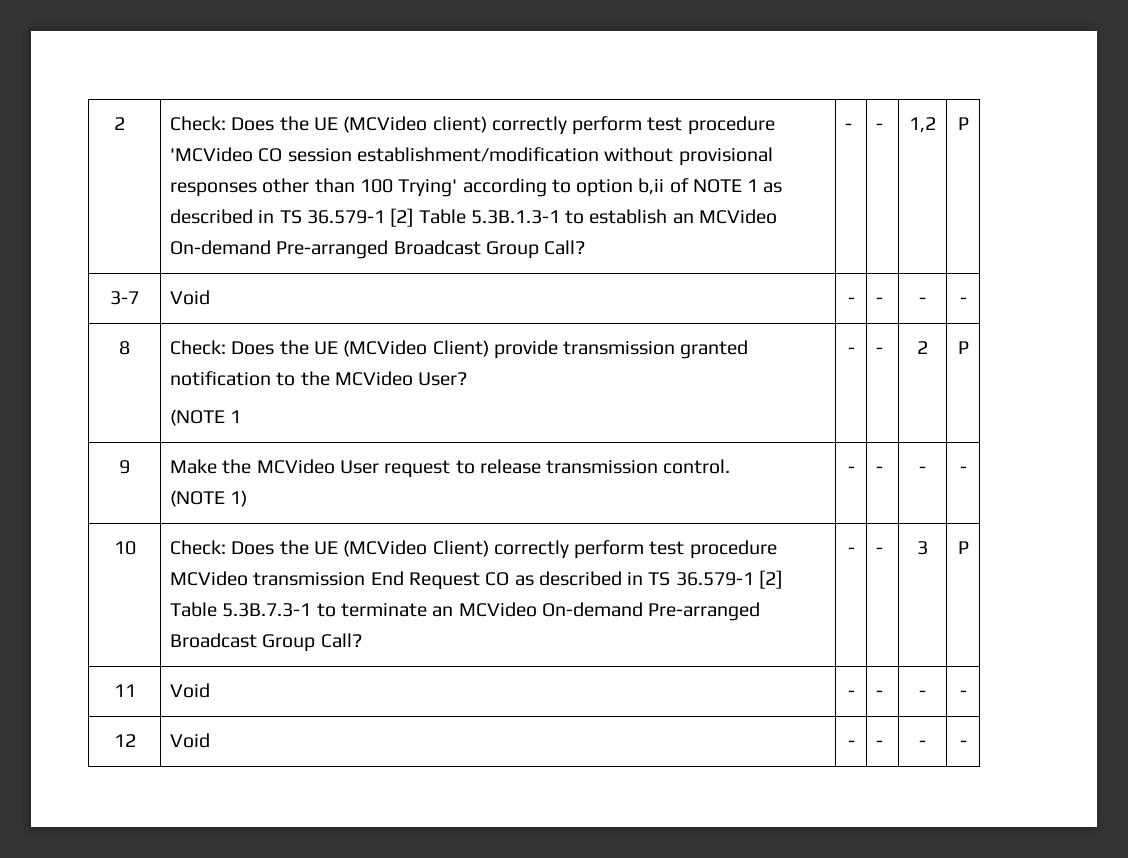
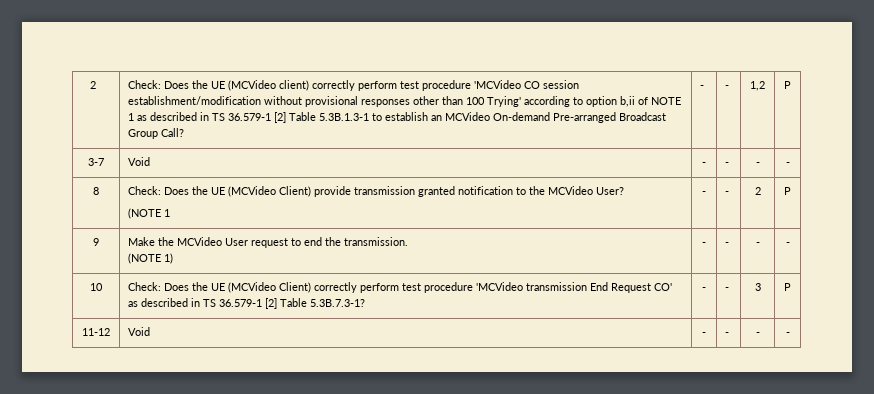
- 9 | Make the MCVideo User request to release transmission control.
+ 9 | Make the MCVideo User request to end the transmission.
- 10 | Check: Does the UE (MCVideo Client) correctly perform test procedure MCVideo transmission End Request CO as described in TS 36.579-1 [2] Table 5.3B.7.3-1 to terminate an MCVideo On-demand Pre-arranged Broadcast Group Call? | - | - | 3 | P
+ 10 | Check: Does the UE (MCVideo Client) correctly perform test procedure 'MCVideo transmission End Request CO' as described in TS 36.579-1 [2] Table 5.3B.7.3-1? | - | - | 3 | P
- 11 | Void | - | - | - | -
- 12 | Void | - | - | - | -
+ 11-12 | Void | - | - | - | -

